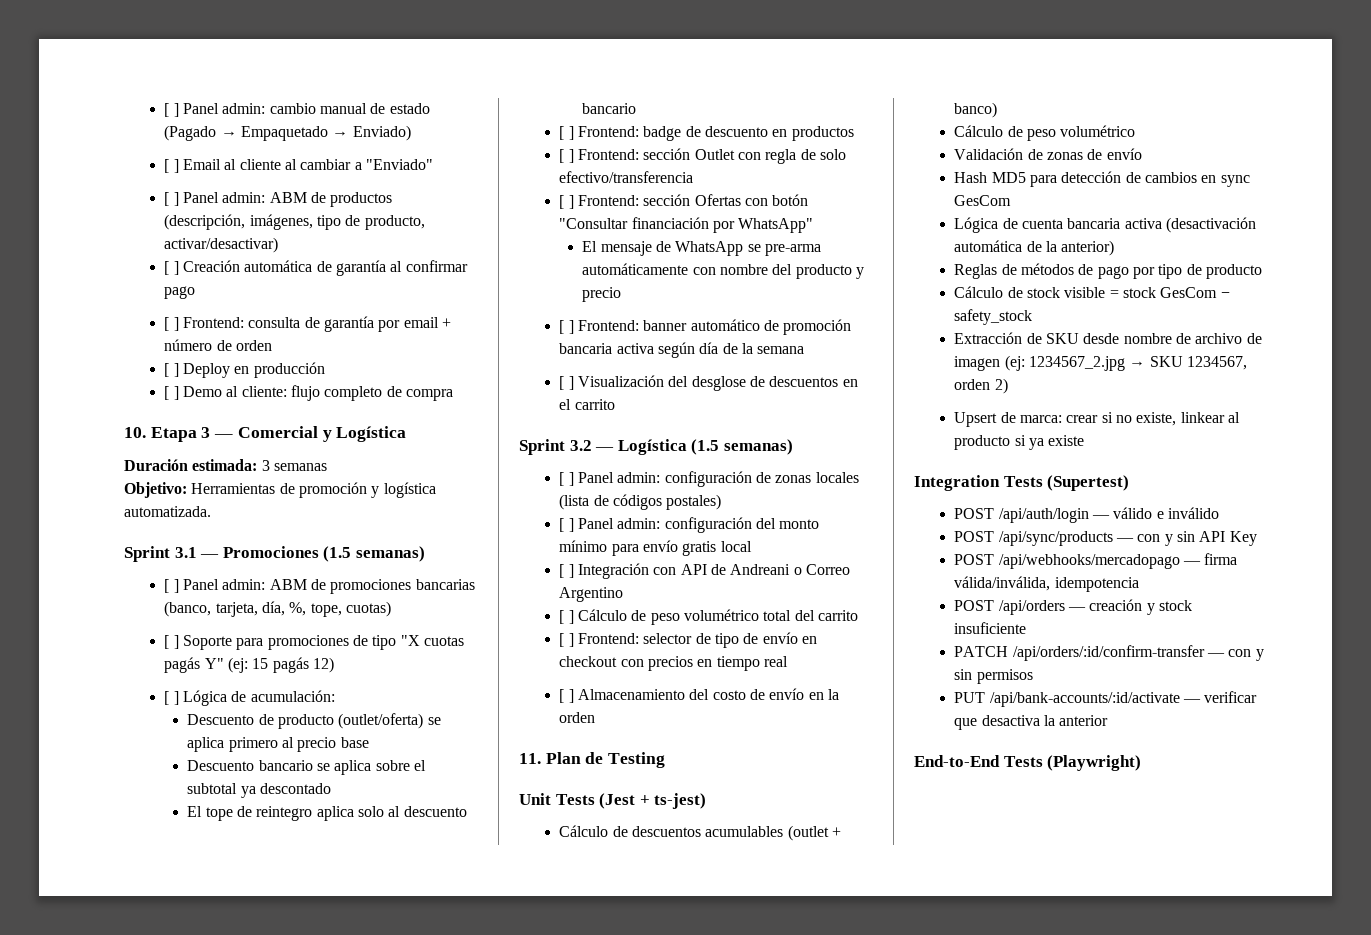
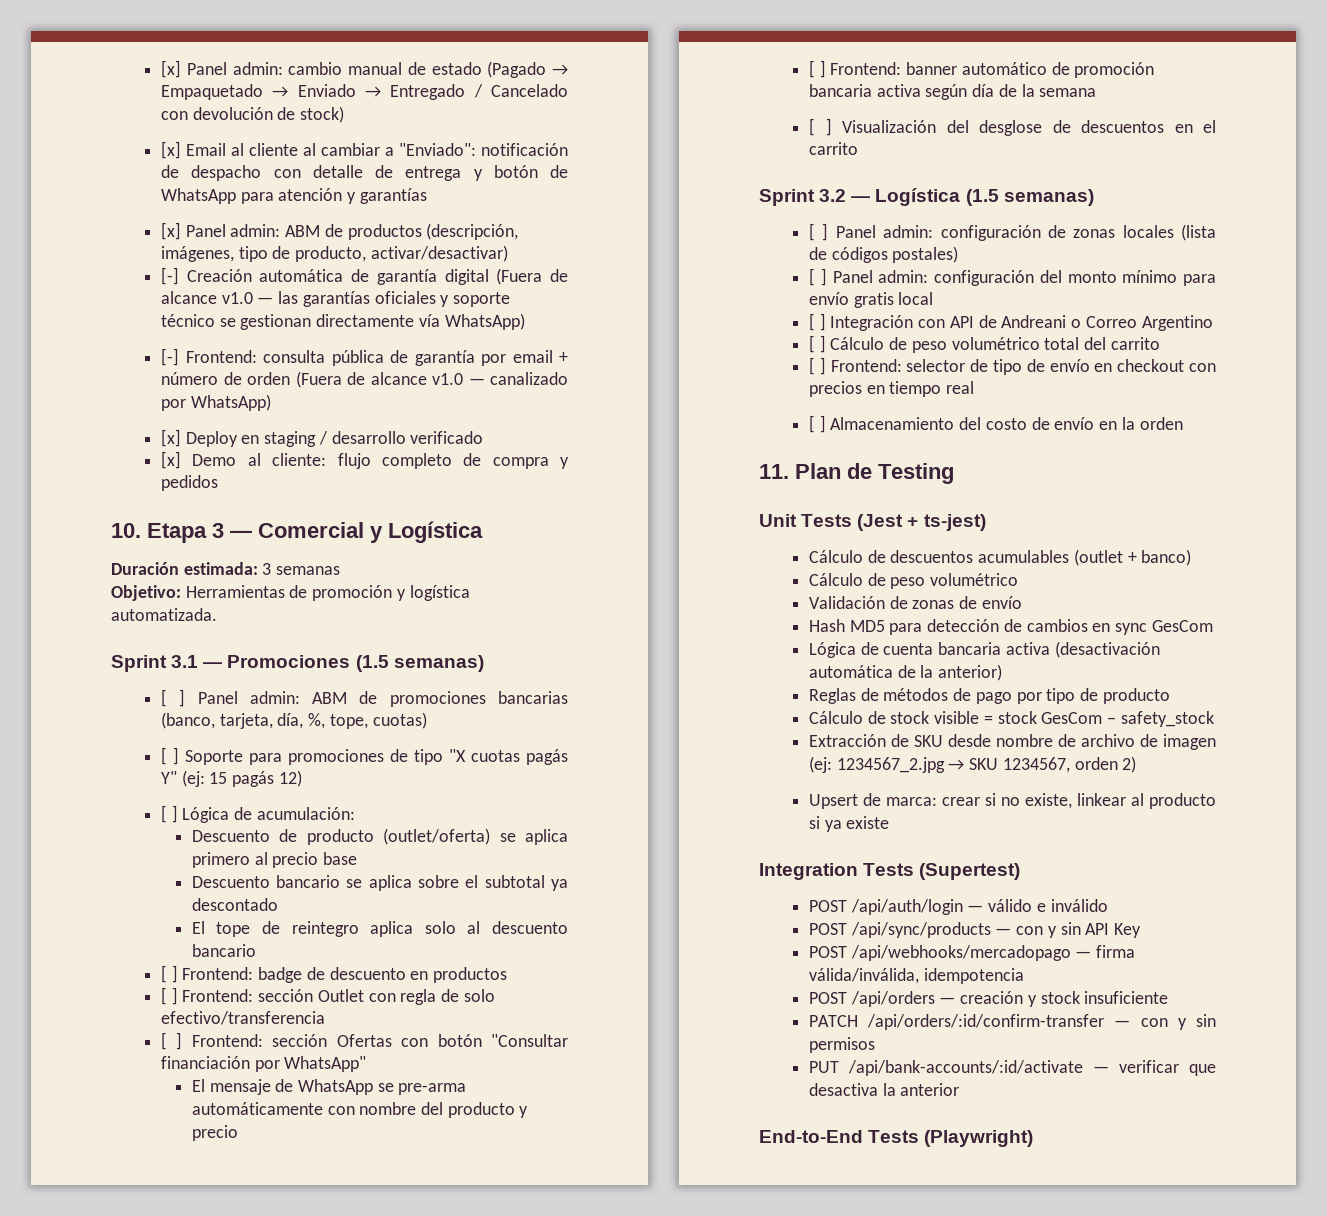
- [ ] Panel admin: cambio manual de estado (Pagado → Empaquetado → Enviado)
- [ ] Email al cliente al cambiar a "Enviado"
- [ ] Panel admin: ABM de productos (descripción, imágenes, tipo de producto, activar/desactivar)
+ [x] Panel admin: cambio manual de estado (Pagado → Empaquetado → Enviado → Entregado / Cancelado con devolución de stock)
+ [x] Email al cliente al cambiar a "Enviado": notificación de despacho con detalle de entrega y botón de WhatsApp para atención y garantías
+ [x] Panel admin: ABM de productos (descripción, imágenes, tipo de producto, activar/desactivar)
- [ ] Creación automática de garantía al confirmar pago
- [ ] Frontend: consulta de garantía por email + número de orden
- [ ] Deploy en producción
- [ ] Demo al cliente: flujo completo de compra
+ [-] Creación automática de garantía digital (Fuera de alcance v1.0 — las garantías oficiales y soporte técnico se gestionan directamente vía WhatsApp)
+ [-] Frontend: consulta pública de garantía por email + número de orden (Fuera de alcance v1.0 — canalizado por WhatsApp)
+ [x] Deploy en staging / desarrollo verificado
+ [x] Demo al cliente: flujo completo de compra y pedidos

